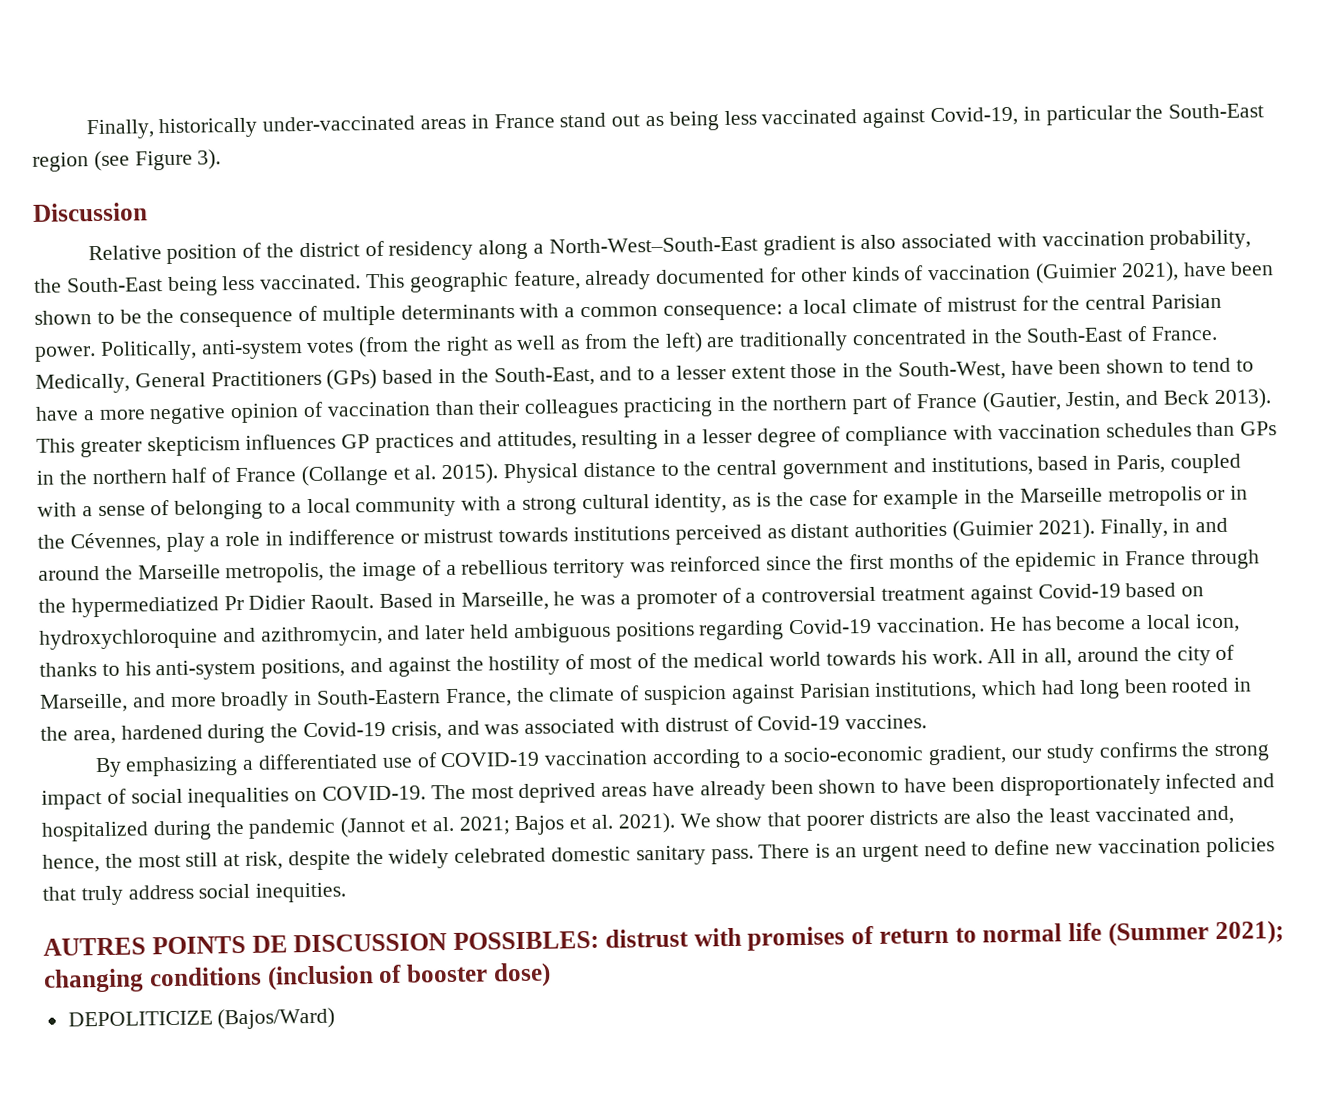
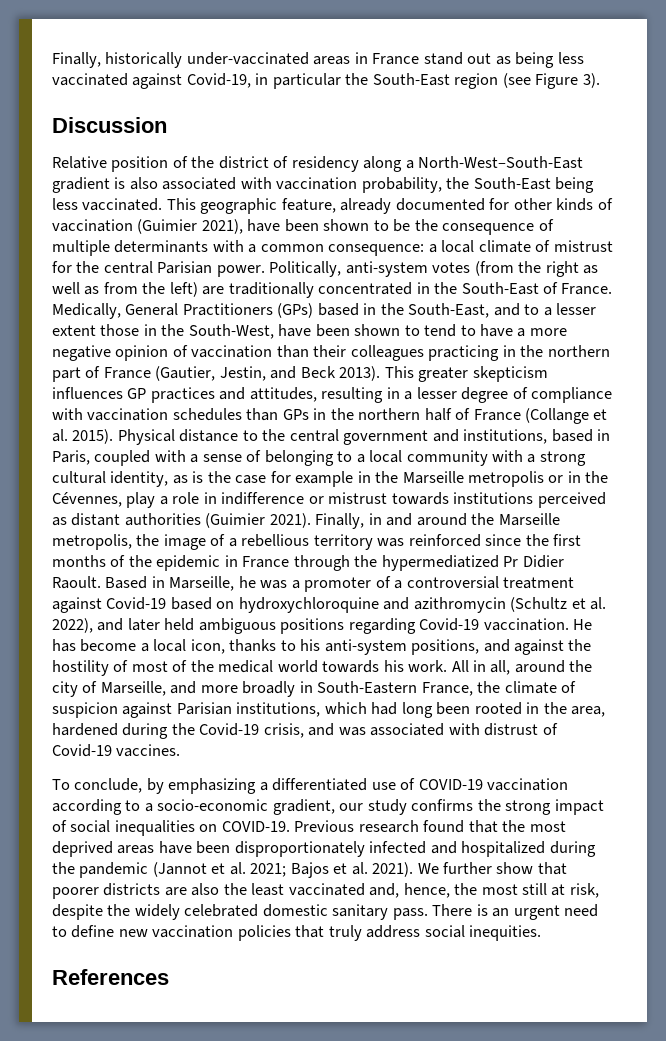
- Based in Marseille, he was a promoter of a controversial treatment against Covid-19 based on hydroxychloroquine and azithromycin, and later held ambiguous positions regarding Covid-19 vaccination.
+ Based in Marseille, he was a promoter of a controversial treatment against Covid-19 based on hydroxychloroquine and azithromycin (Schultz et al. 2022), and later held ambiguous positions regarding Covid-19 vaccination.
- By emphasizing a differentiated use of COVID-19 vaccination according to a socio-economic gradient, our study confirms the strong impact of social inequalities on COVID-19.
+ To conclude, by emphasizing a differentiated use of COVID-19 vaccination according to a socio-economic gradient, our study confirms the strong impact of social inequalities on COVID-19.
- The most deprived areas have already been shown to have been disproportionately infected and hospitalized during the pandemic (Jannot et al. 2021; Bajos et al. 2021).
+ Previous research found that the most deprived areas have been disproportionately infected and hospitalized during the pandemic (Jannot et al. 2021; Bajos et al. 2021).
- We show that poorer districts are also the least vaccinated and, hence, the most still at risk, despite the widely celebrated domestic sanitary pass.
+ We further show that poorer districts are also the least vaccinated and, hence, the most still at risk, despite the widely celebrated domestic sanitary pass.
- AUTRES POINTS DE DISCUSSION POSSIBLES: distrust with promises of return to normal life (Summer 2021); changing conditions (inclusion of booster dose)
- DEPOLITICIZE (Bajos/Ward)
+ References

